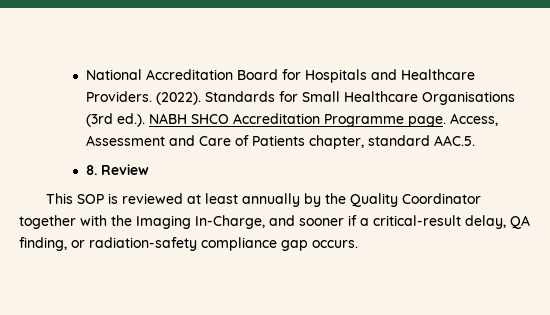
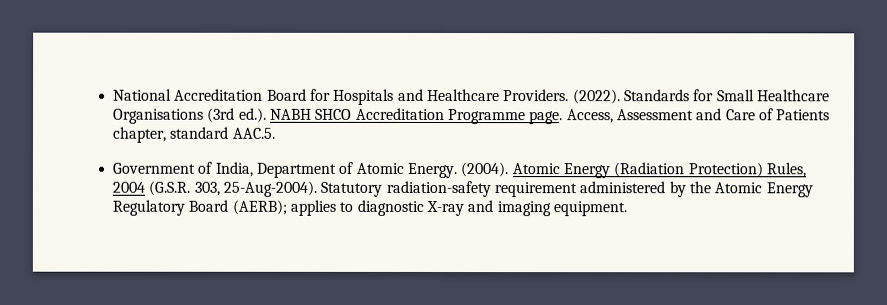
- 8. Review
- This SOP is reviewed at least annually by the Quality Coordinator together with the Imaging In-Charge, and sooner if a critical-result delay, QA finding, or radiation-safety compliance gap occurs.
+ Government of India, Department of Atomic Energy. (2004). Atomic Energy (Radiation Protection) Rules, 2004 (G.S.R. 303, 25-Aug-2004). Statutory radiation-safety requirement administered by the Atomic Energy Regulatory Board (AERB); applies to diagnostic X-ray and imaging equipment.

